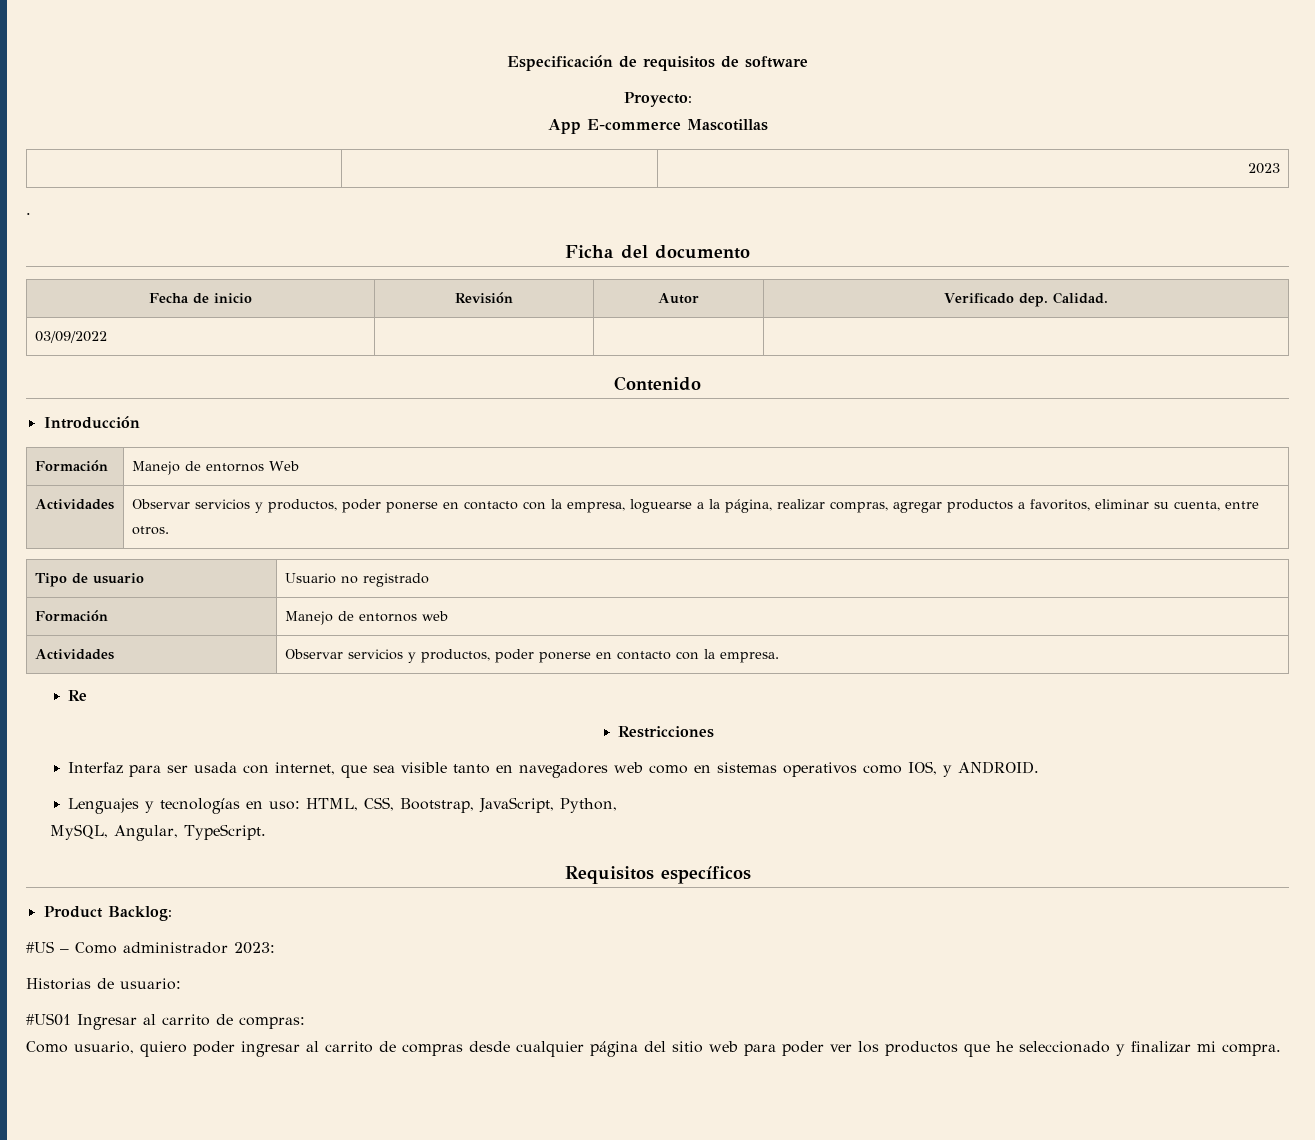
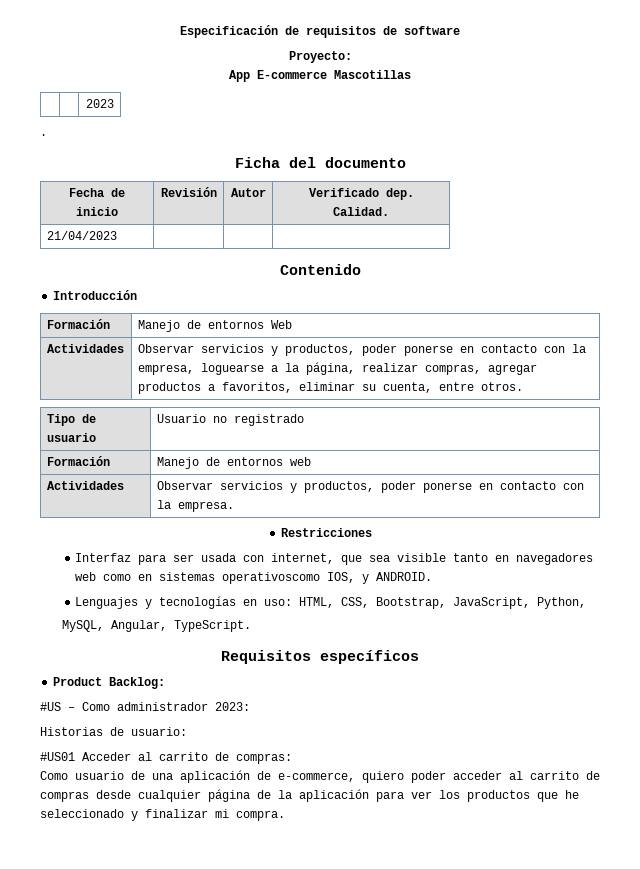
- 03/09/2022 | | |
+ 21/04/2023 | | |
- Re
- Interfaz para ser usada con internet, que sea visible tanto en navegadores web como en sistemas operativos como IOS, y ANDROID.
+ Interfaz para ser usada con internet, que sea visible tanto en navegadores web como en sistemas operativoscomo IOS, y ANDROID.
- #US01 Ingresar al carrito de compras:
+ #US01 Acceder al carrito de compras:
- Como usuario, quiero poder ingresar al carrito de compras desde cualquier página del sitio web para poder ver los productos que he seleccionado y finalizar mi compra.
+ Como usuario de una aplicación de e-commerce, quiero poder acceder al carrito de compras desde cualquier página de la aplicación para ver los productos que he seleccionado y finalizar mi compra.

